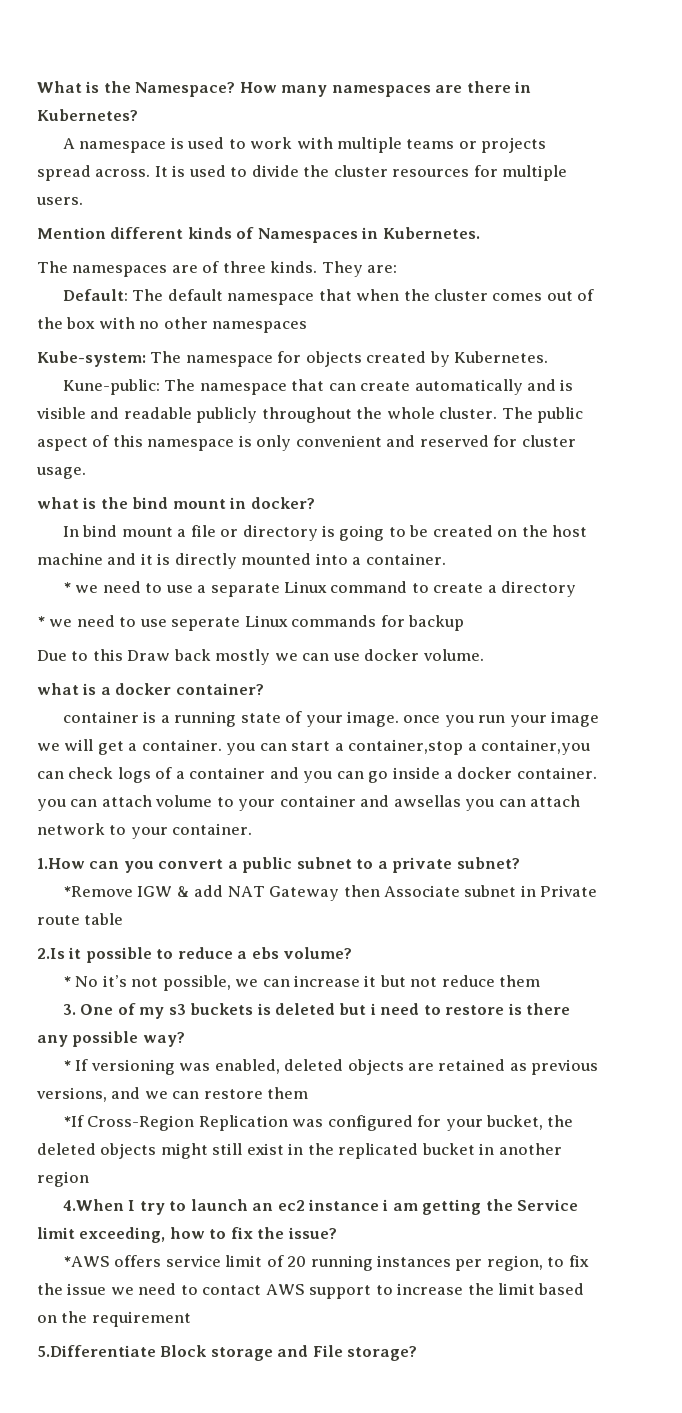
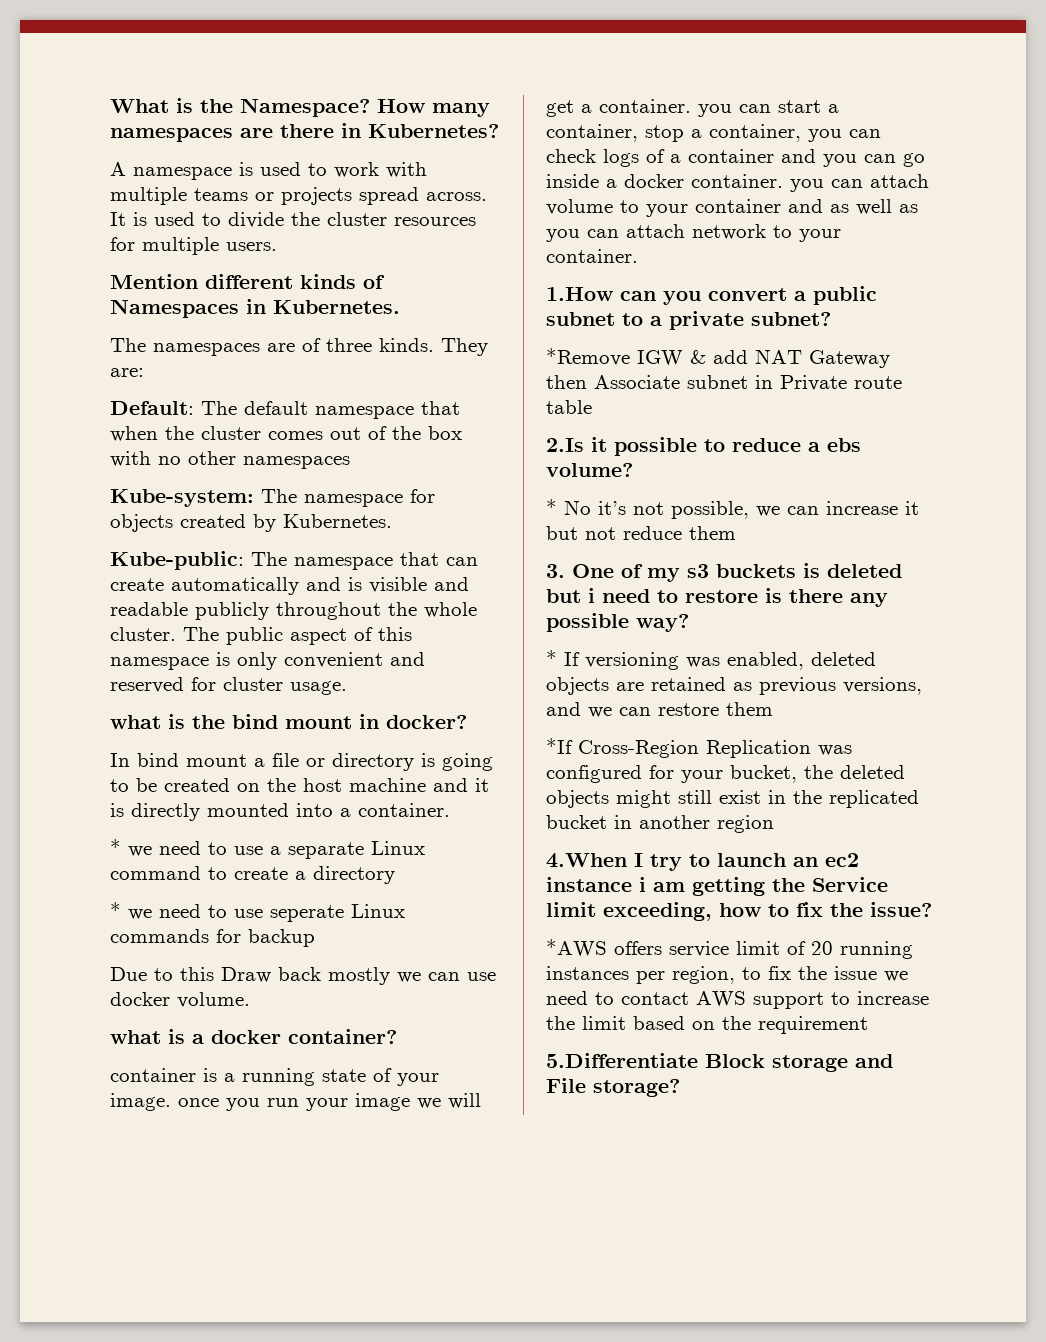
- Kune-public: The namespace that can create automatically and is visible and readable publicly throughout the whole cluster.
+ Kube-public: The namespace that can create automatically and is visible and readable publicly throughout the whole cluster.
- container is a running state of your image. once you run your image we will get a container. you can start a container,stop a container,you can check logs of a container and you can go inside a docker container. you can attach volume to your container and awsellas you can attach network to your container.
+ container is a running state of your image. once you run your image we will get a container. you can start a container, stop a container, you can check logs of a container and you can go inside a docker container. you can attach volume to your container and as well as you can attach network to your container.

